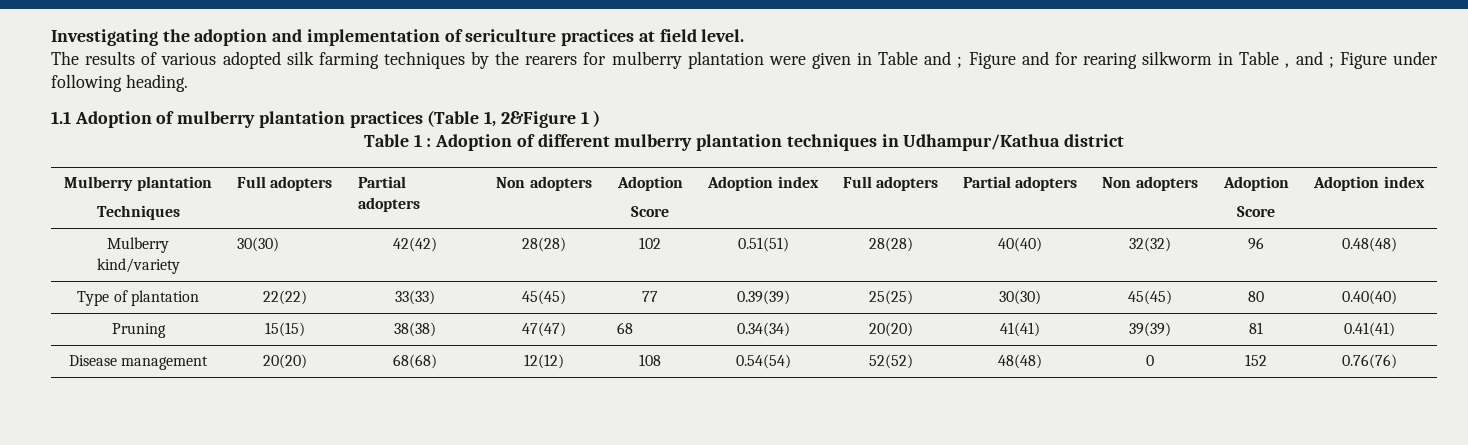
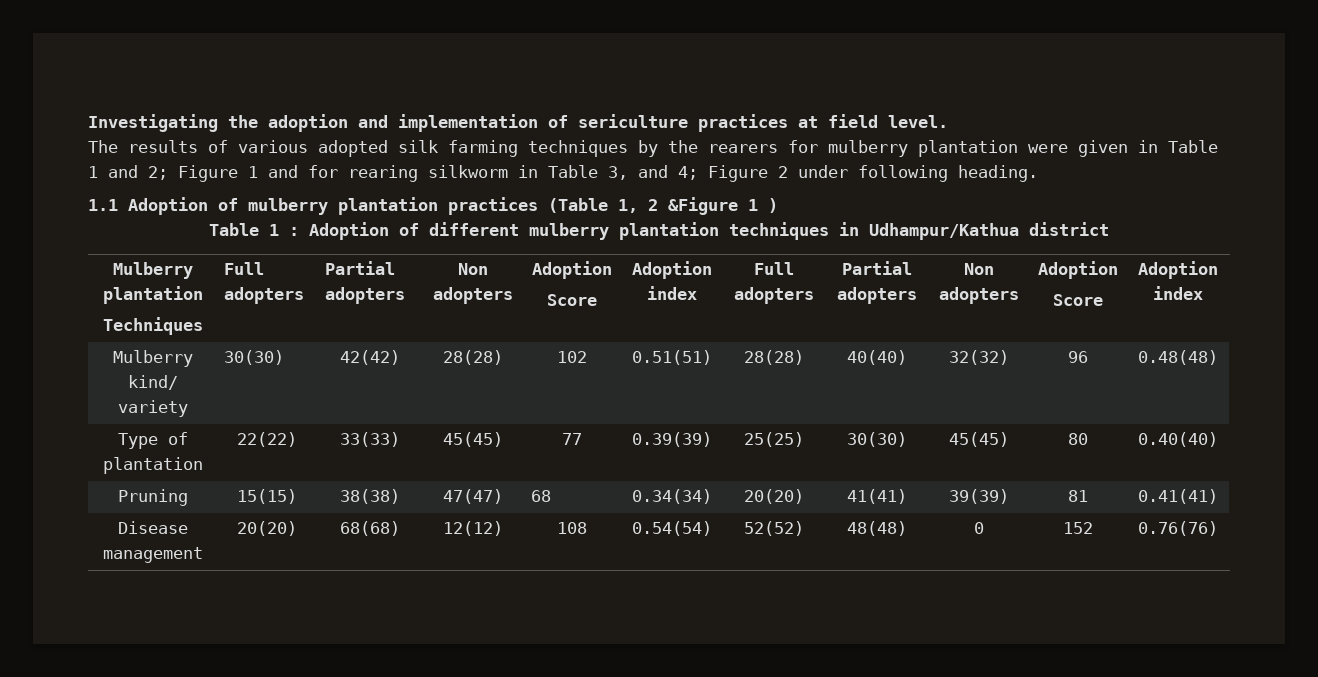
- The results of various adopted silk farming techniques by the rearers for mulberry plantation were given in Table and ; Figure and for rearing silkworm in Table , and ; Figure under following heading.
+ The results of various adopted silk farming techniques by the rearers for mulberry plantation were given in Table 1 and 2; Figure 1 and for rearing silkworm in Table 3, and 4; Figure 2 under following heading.
- 1.1 Adoption of mulberry plantation practices (Table 1, 2&Figure 1 )
+ 1.1 Adoption of mulberry plantation practices (Table 1, 2 &Figure 1 )
- Mulberry kind/variety | 30(30) | 42(42) | 28(28) | 102 | 0.51(51) | 28(28) | 40(40) | 32(32) | 96 | 0.48(48)
+ Mulberry kind/ variety | 30(30) | 42(42) | 28(28) | 102 | 0.51(51) | 28(28) | 40(40) | 32(32) | 96 | 0.48(48)

